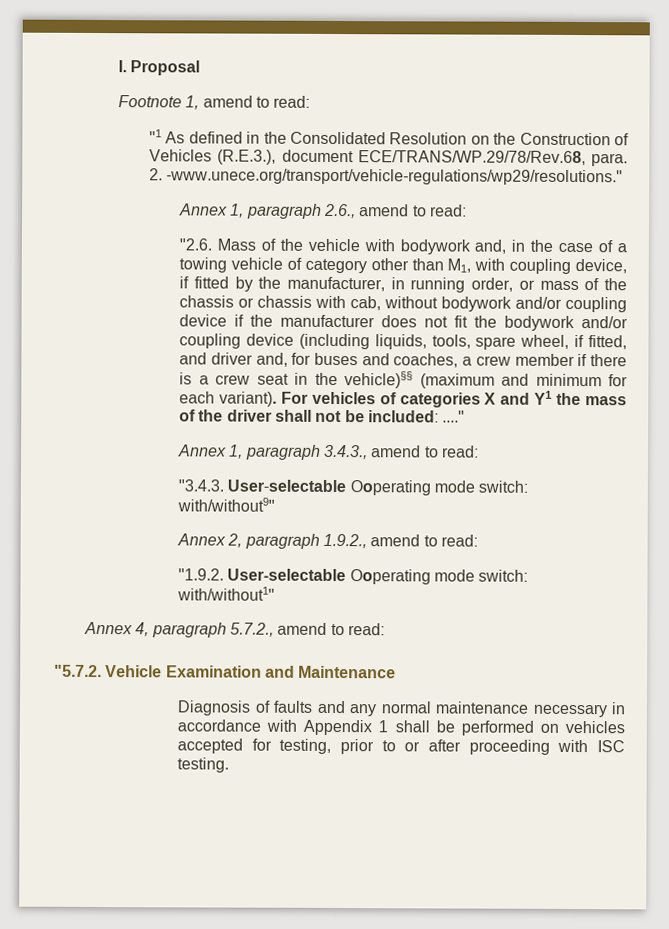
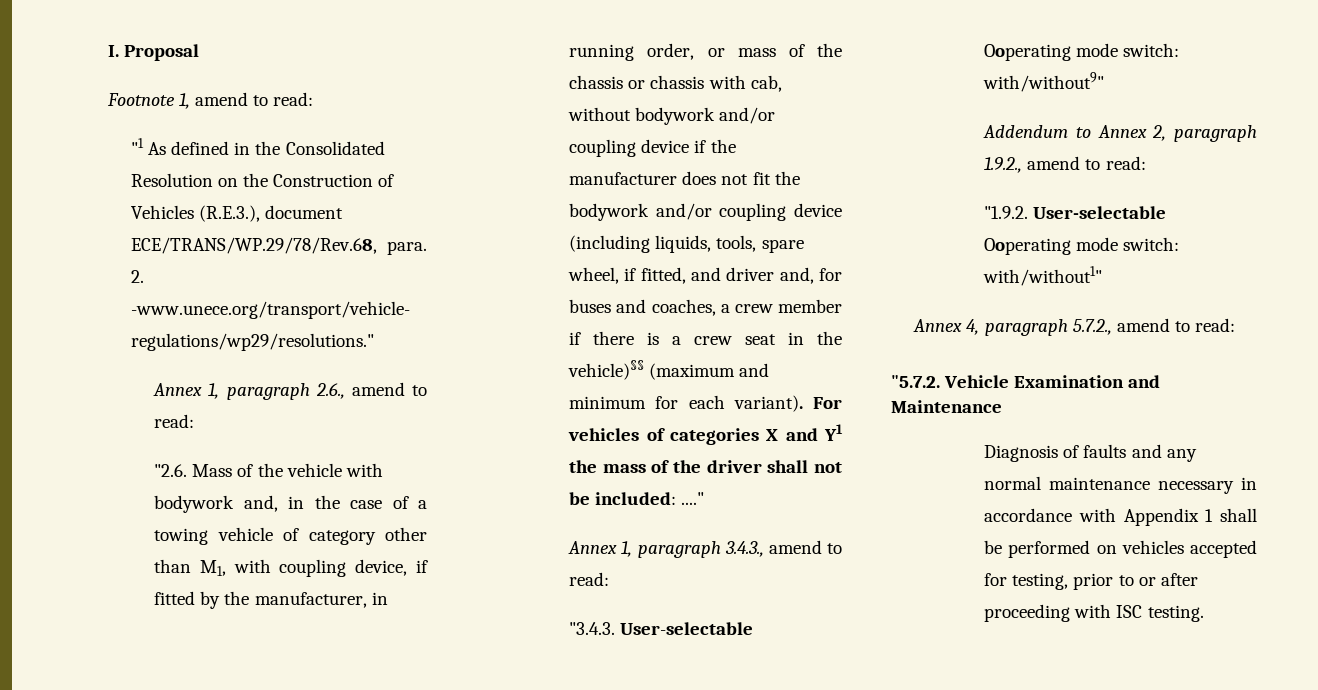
- Annex 2, paragraph 1.9.2., amend to read:
+ Addendum to Annex 2, paragraph 1.9.2., amend to read:

